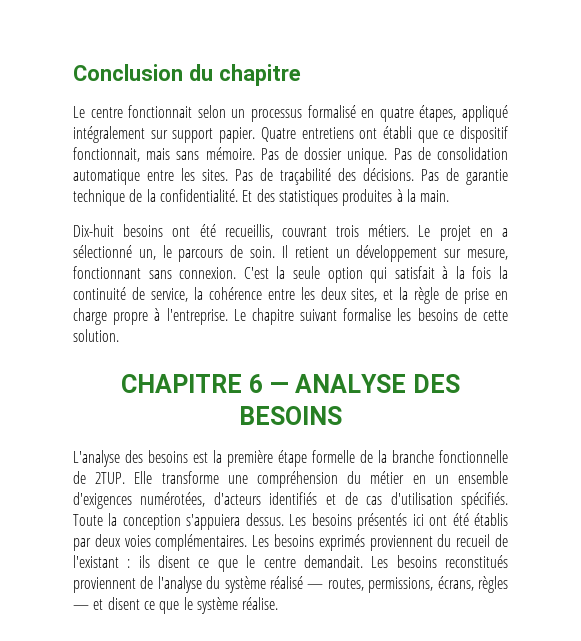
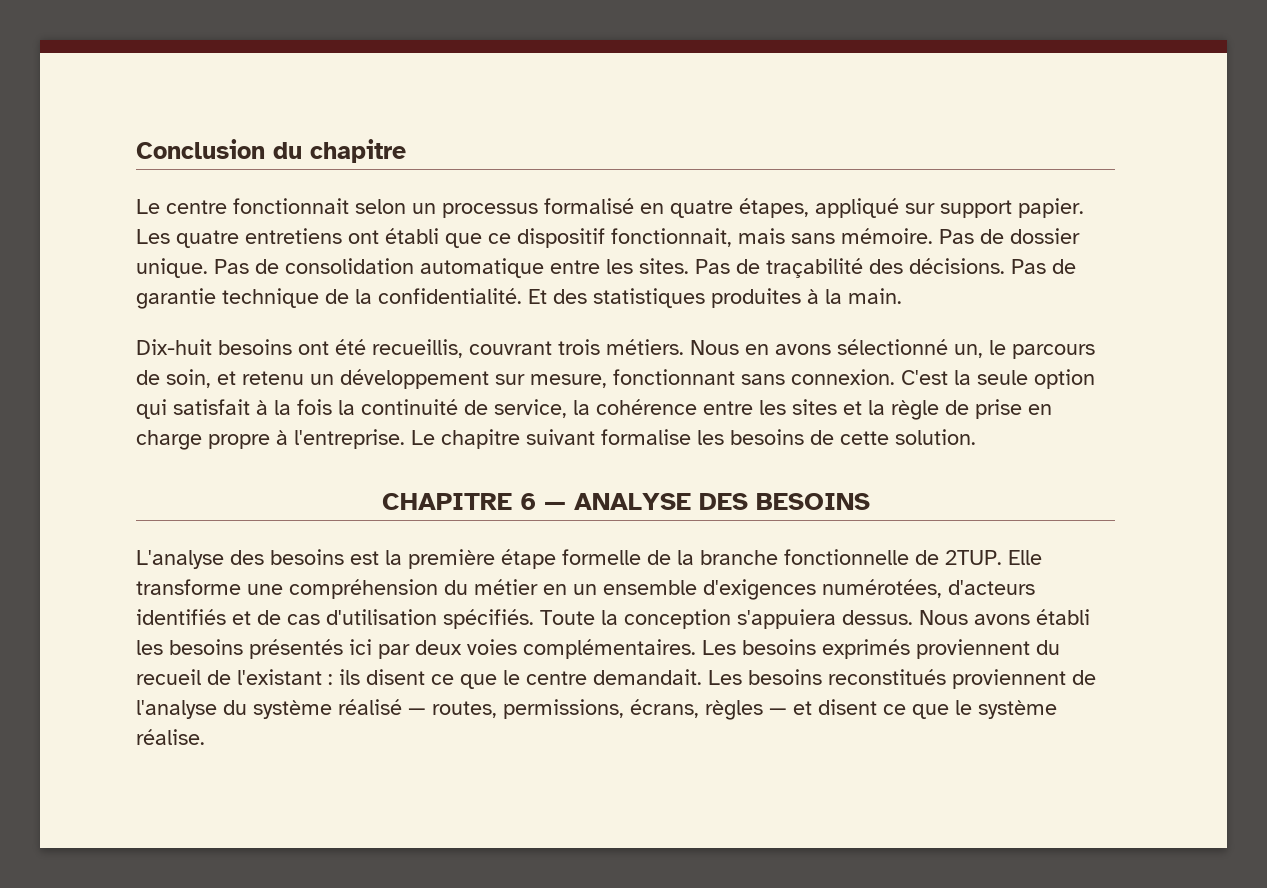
- Le centre fonctionnait selon un processus formalisé en quatre étapes, appliqué intégralement sur support papier.
+ Le centre fonctionnait selon un processus formalisé en quatre étapes, appliqué sur support papier.
- Quatre entretiens ont établi que ce dispositif fonctionnait, mais sans mémoire.
+ Les quatre entretiens ont établi que ce dispositif fonctionnait, mais sans mémoire.
- Le projet en a sélectionné un, le parcours de soin. Il retient un développement sur mesure, fonctionnant sans connexion.
+ Nous en avons sélectionné un, le parcours de soin, et retenu un développement sur mesure, fonctionnant sans connexion.
- C'est la seule option qui satisfait à la fois la continuité de service, la cohérence entre les deux sites, et la règle de prise en charge propre à l'entreprise.
+ C'est la seule option qui satisfait à la fois la continuité de service, la cohérence entre les sites et la règle de prise en charge propre à l'entreprise.
- Les besoins présentés ici ont été établis par deux voies complémentaires.
+ Nous avons établi les besoins présentés ici par deux voies complémentaires.

